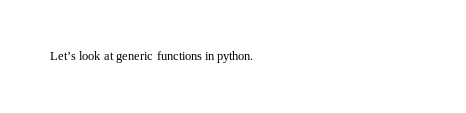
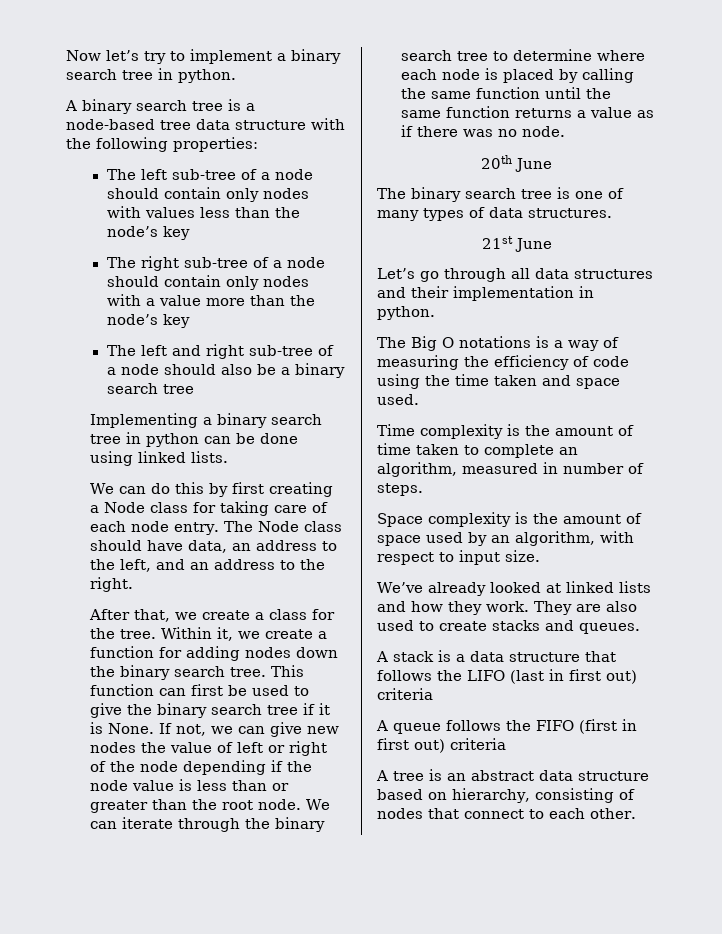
- Let’s look at generic functions in python.
+ Now let’s try to implement a binary search tree in python.
+ A binary search tree is a node-based tree data structure with the following properties:
+ The left sub-tree of a node should contain only nodes with values less than the node’s key
+ The right sub-tree of a node should contain only nodes with a value more than the node’s key
+ The left and right sub-tree of a node should also be a binary search tree
+ Implementing a binary search tree in python can be done using linked lists.
+ We can do this by first creating a Node class for taking care of each node entry. The Node class should have data, an address to the left, and an address to the right.
+ After that, we create a class for the tree. Within it, we create a function for adding nodes down the binary search tree. This function can first be used to give the binary search tree if it is None. If not, we can give new nodes the value of left or right of the node depending if the node value is less than or greater than the root node. We can iterate through the binary search tree to determine where each node is placed by calling the same function until the same function returns a value as if there was no node.
+ 20th June
+ The binary search tree is one of many types of data structures.
+ 21st June
+ Let’s go through all data structures and their implementation in python.
+ The Big O notations is a way of measuring the efficiency of code using the time taken and space used.
+ Time complexity is the amount of time taken to complete an algorithm, measured in number of steps.
+ Space complexity is the amount of space used by an algorithm, with respect to input size.
+ We’ve already looked at linked lists and how they work. They are also used to create stacks and queues.
+ A stack is a data structure that follows the LIFO (last in first out) criteria
+ A queue follows the FIFO (first in first out) criteria
+ A tree is an abstract data structure based on hierarchy, consisting of nodes that connect to each other.

